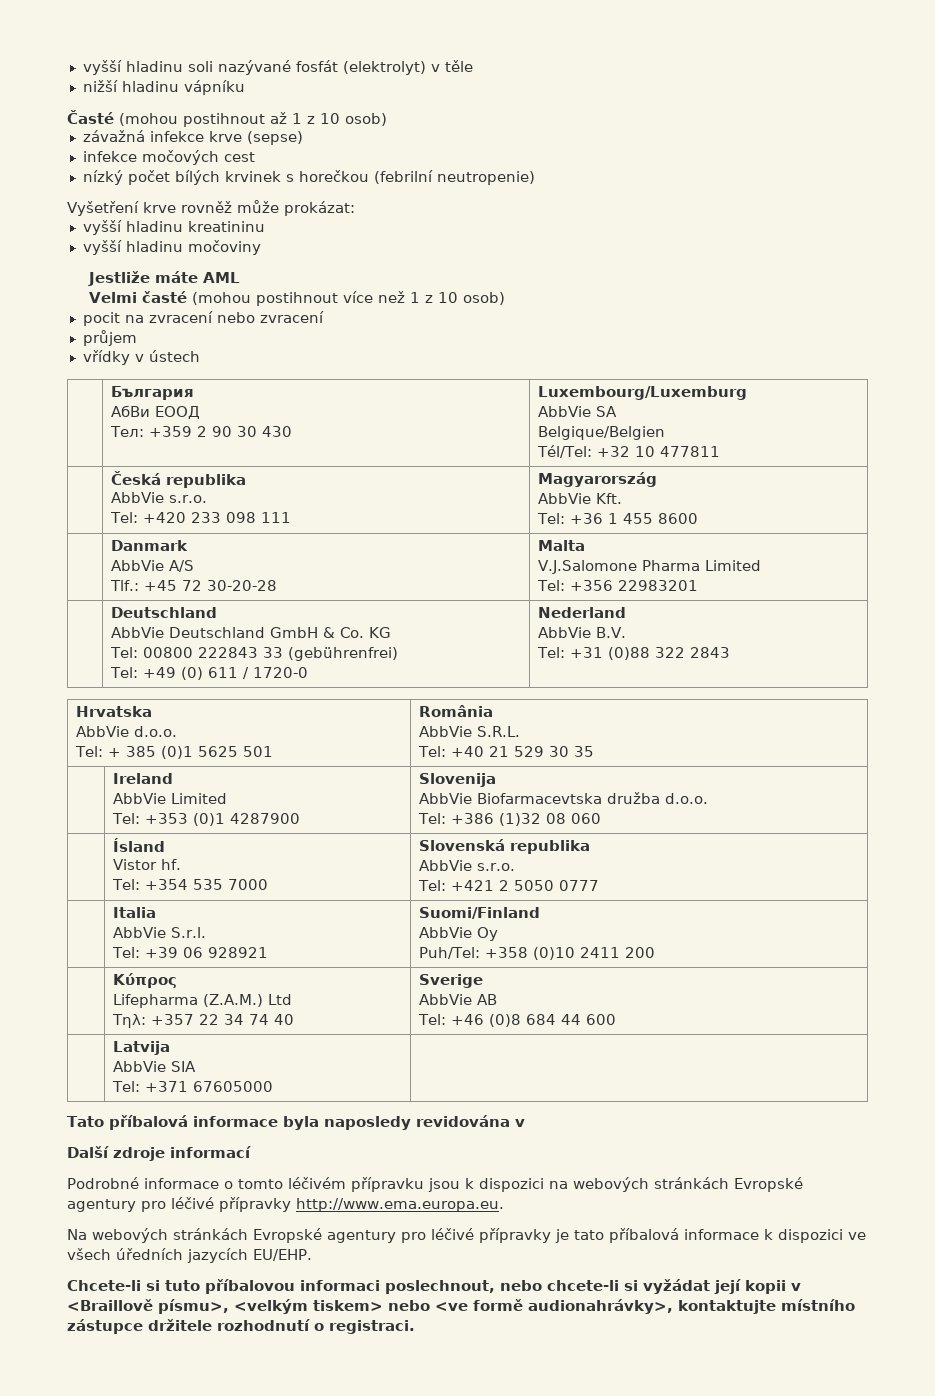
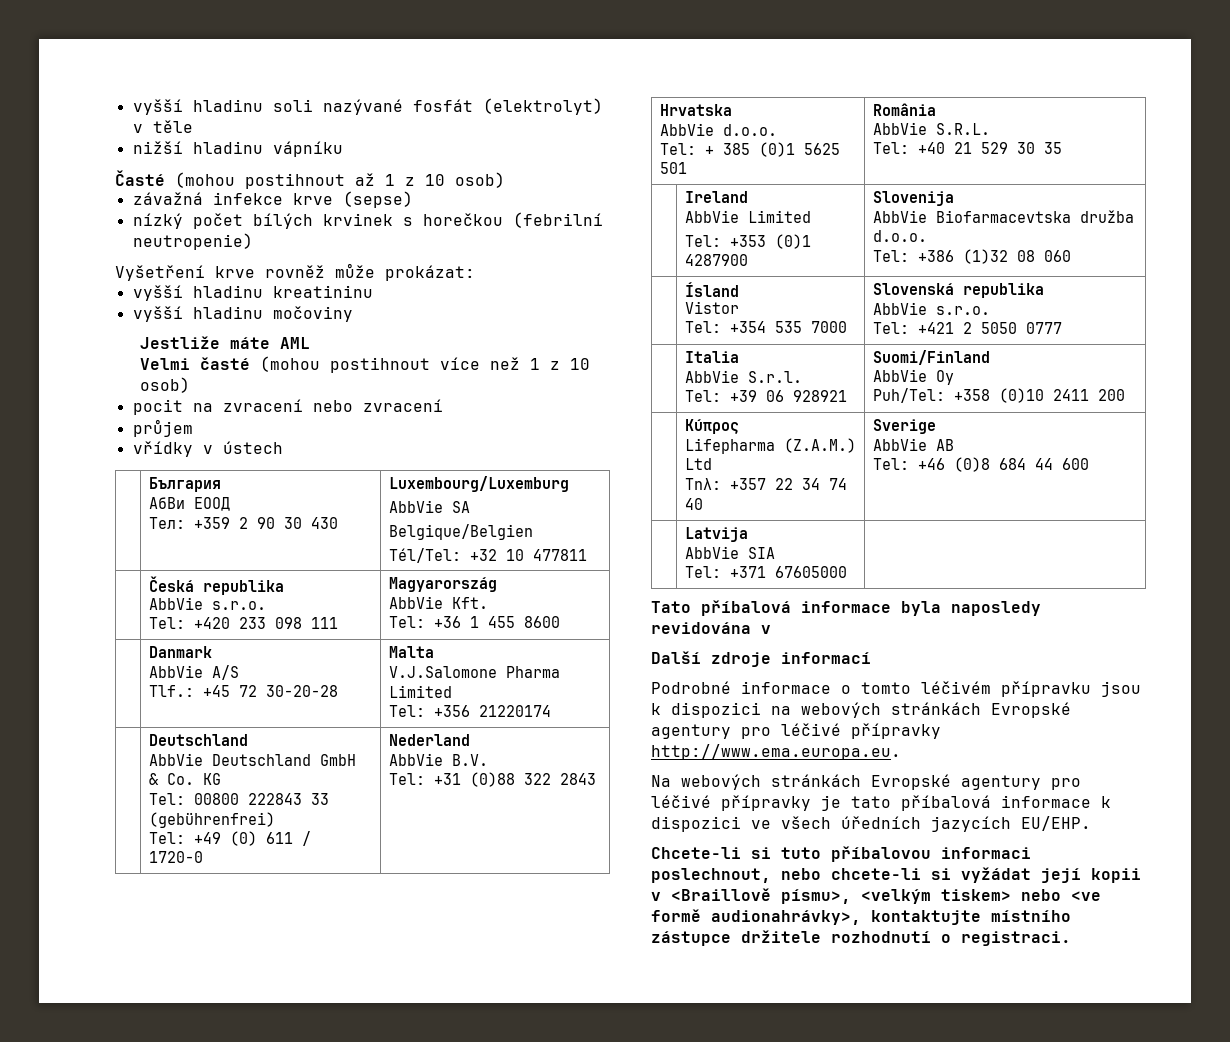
- infekce močových cest
  | Danmark
  AbbVie A/S
  Tlf.: +45 72 30-20-28 | Malta
  V.J.Salomone Pharma Limited
- Tel: +356 22983201
+ Tel: +356 21220174
  | Ísland
- Vistor hf.
+ Vistor

